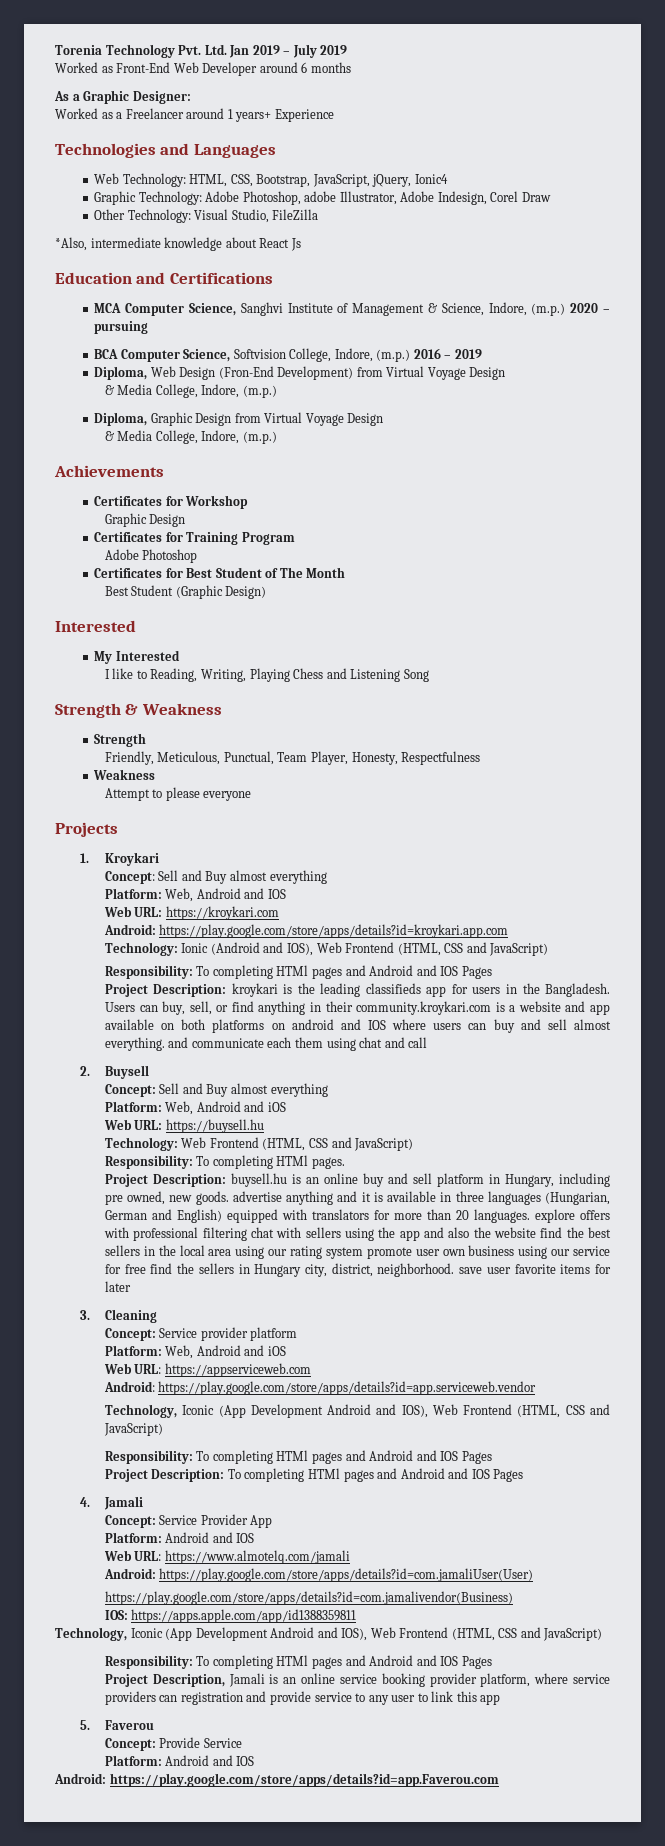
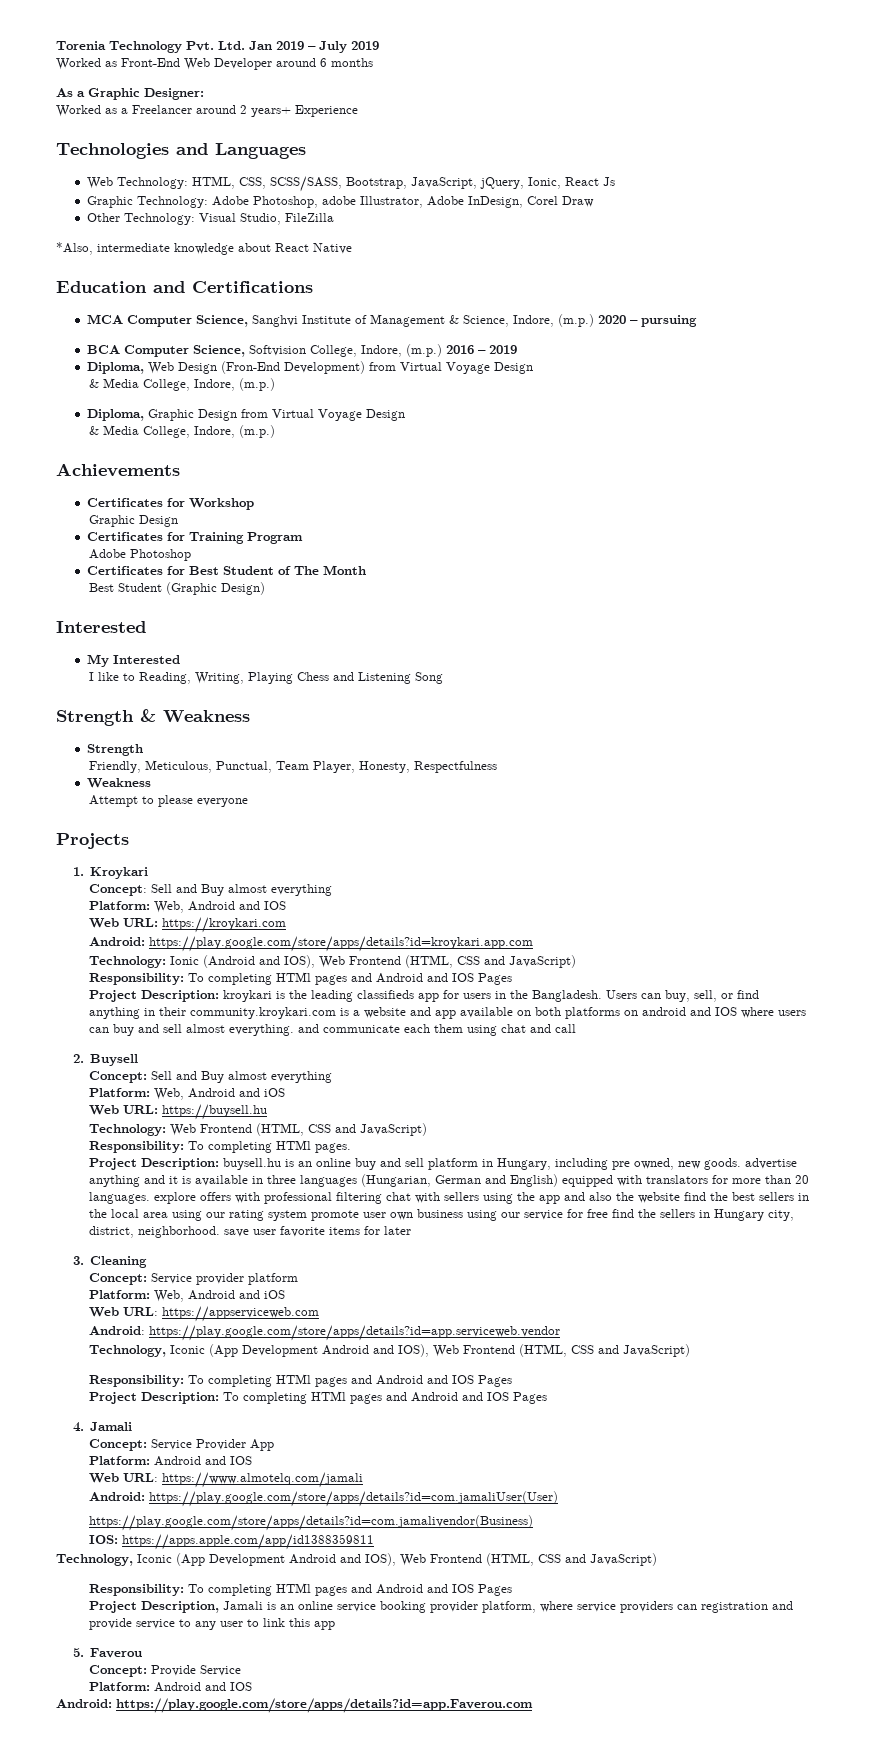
- Worked as a Freelancer around 1 years+ Experience
+ Worked as a Freelancer around 2 years+ Experience
- Web Technology: HTML, CSS, Bootstrap, JavaScript, jQuery, Ionic4
+ Web Technology: HTML, CSS, SCSS/SASS, Bootstrap, JavaScript, jQuery, Ionic, React Js
- Graphic Technology: Adobe Photoshop, adobe Illustrator, Adobe Indesign, Corel Draw
+ Graphic Technology: Adobe Photoshop, adobe Illustrator, Adobe InDesign, Corel Draw
- *Also, intermediate knowledge about React Js
+ *Also, intermediate knowledge about React Native

